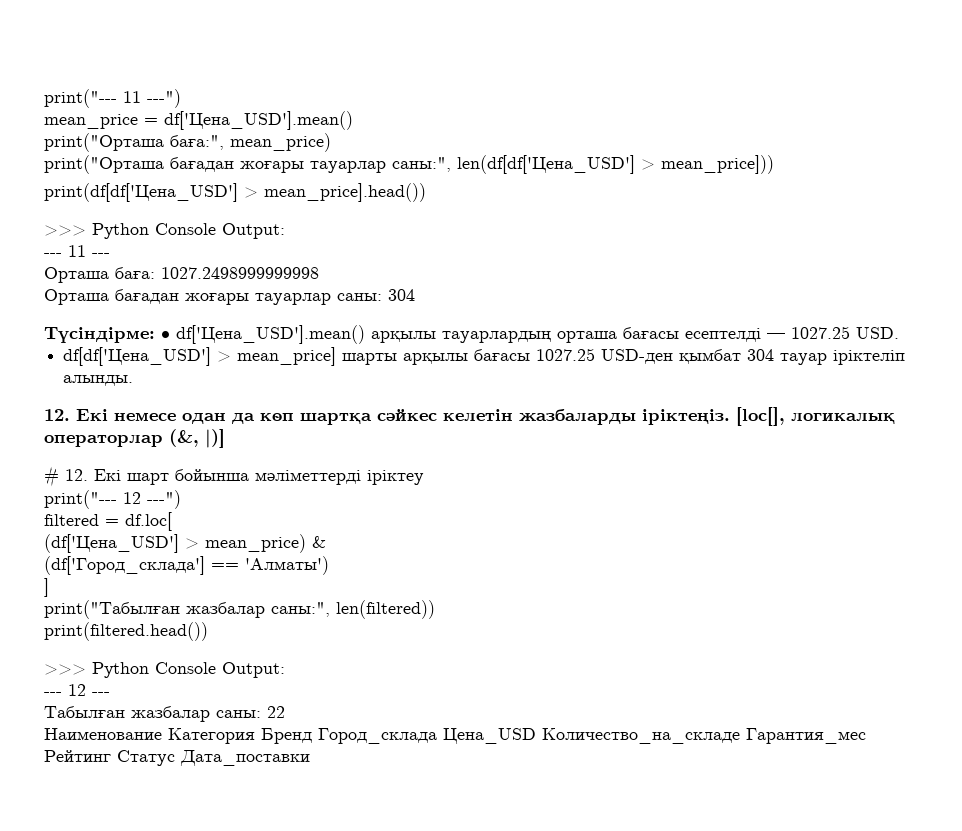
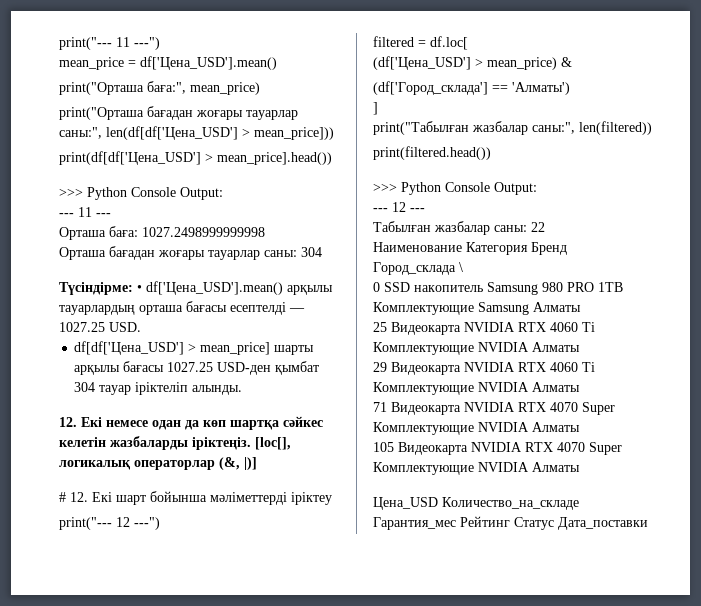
- Наименование Категория Бренд Город_склада Цена_USD Количество_на_складе Гарантия_мес Рейтинг Статус Дата_поставки
+ Наименование Категория Бренд Город_склада \
+ 0 SSD накопитель Samsung 980 PRO 1TB Комплектующие Samsung Алматы
+ 25 Видеокарта NVIDIA RTX 4060 Ti Комплектующие NVIDIA Алматы
+ 29 Видеокарта NVIDIA RTX 4060 Ti Комплектующие NVIDIA Алматы
+ 71 Видеокарта NVIDIA RTX 4070 Super Комплектующие NVIDIA Алматы
+ 105 Видеокарта NVIDIA RTX 4070 Super Комплектующие NVIDIA Алматы
+ Цена_USD Количество_на_складе Гарантия_мес Рейтинг Статус Дата_поставки

